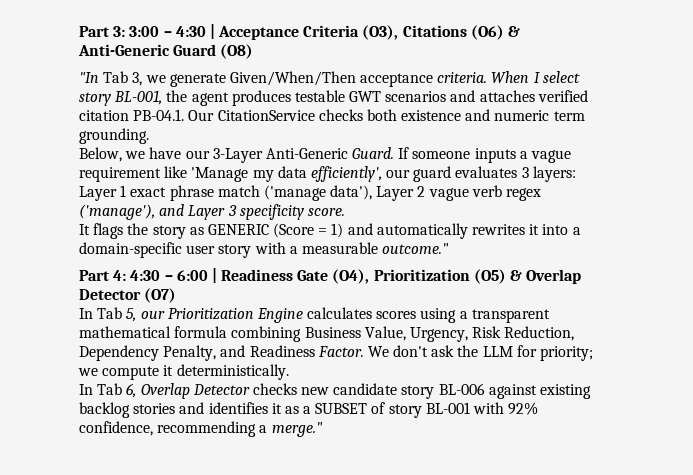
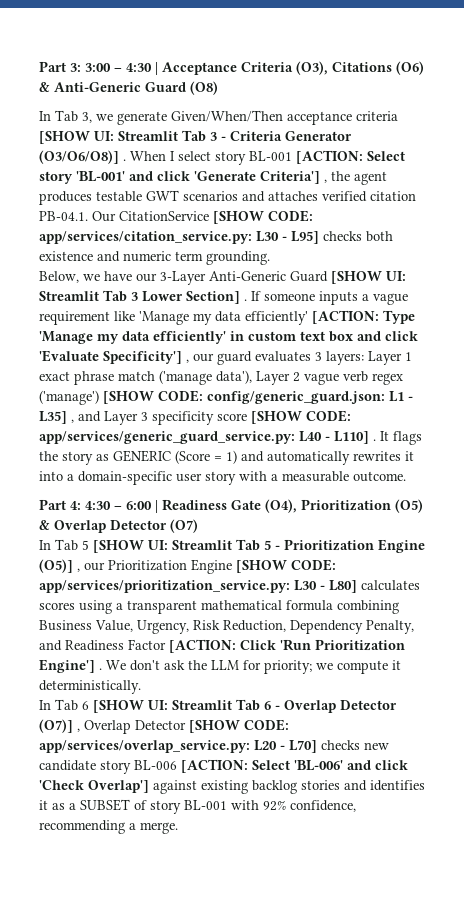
- "In Tab 3, we generate Given/When/Then acceptance criteria. When I select story BL-001, the agent produces testable GWT scenarios and attaches verified citation PB-04.1. Our CitationService checks both existence and numeric term grounding.
+ In Tab 3, we generate Given/When/Then acceptance criteria [SHOW UI: Streamlit Tab 3 - Criteria Generator (O3/O6/O8)] . When I select story BL-001 [ACTION: Select story 'BL-001' and click 'Generate Criteria'] , the agent produces testable GWT scenarios and attaches verified citation PB-04.1. Our CitationService [SHOW CODE: app/services/citation_service.py: L30 - L95] checks both existence and numeric term grounding.
- Below, we have our 3-Layer Anti-Generic Guard.
+ Below, we have our 3-Layer Anti-Generic Guard [SHOW UI: Streamlit Tab 3 Lower Section] .
- If someone inputs a vague requirement like 'Manage my data efficiently', our guard evaluates 3 layers: Layer 1 exact phrase match ('manage data'), Layer 2 vague verb regex ('manage'), and Layer 3 specificity score.
- It flags the story as GENERIC (Score = 1) and automatically rewrites it into a domain-specific user story with a measurable outcome."
+ If someone inputs a vague requirement like 'Manage my data efficiently' [ACTION: Type 'Manage my data efficiently' in custom text box and click 'Evaluate Specificity'] , our guard evaluates 3 layers: Layer 1 exact phrase match ('manage data'), Layer 2 vague verb regex ('manage') [SHOW CODE: config/generic_guard.json: L1 - L35] , and Layer 3 specificity score [SHOW CODE: app/services/generic_guard_service.py: L40 - L110] . It flags the story as GENERIC (Score = 1) and automatically rewrites it into a domain-specific user story with a measurable outcome.
- In Tab 5, our Prioritization Engine calculates scores using a transparent mathematical formula combining Business Value, Urgency, Risk Reduction, Dependency Penalty, and Readiness Factor.
+ In Tab 5 [SHOW UI: Streamlit Tab 5 - Prioritization Engine (O5)] , our Prioritization Engine [SHOW CODE: app/services/prioritization_service.py: L30 - L80] calculates scores using a transparent mathematical formula combining Business Value, Urgency, Risk Reduction, Dependency Penalty, and Readiness Factor [ACTION: Click 'Run Prioritization Engine'] .
- In Tab 6, Overlap Detector checks new candidate story BL-006 against existing backlog stories and identifies it as a SUBSET of story BL-001 with 92% confidence, recommending a merge."
+ In Tab 6 [SHOW UI: Streamlit Tab 6 - Overlap Detector (O7)] , Overlap Detector [SHOW CODE: app/services/overlap_service.py: L20 - L70] checks new candidate story BL-006 [ACTION: Select 'BL-006' and click 'Check Overlap'] against existing backlog stories and identifies it as a SUBSET of story BL-001 with 92% confidence, recommending a merge.

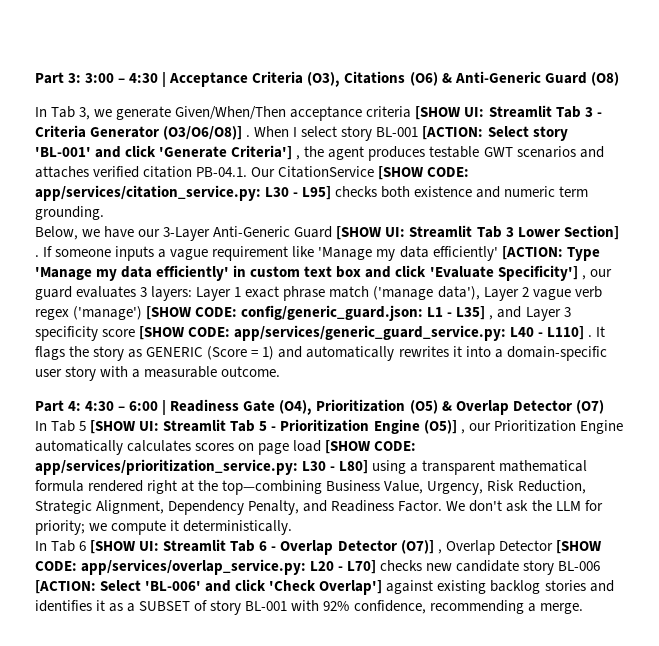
- In Tab 5 [SHOW UI: Streamlit Tab 5 - Prioritization Engine (O5)] , our Prioritization Engine [SHOW CODE: app/services/prioritization_service.py: L30 - L80] calculates scores using a transparent mathematical formula combining Business Value, Urgency, Risk Reduction, Dependency Penalty, and Readiness Factor [ACTION: Click 'Run Prioritization Engine'] .
+ In Tab 5 [SHOW UI: Streamlit Tab 5 - Prioritization Engine (O5)] , our Prioritization Engine automatically calculates scores on page load [SHOW CODE: app/services/prioritization_service.py: L30 - L80] using a transparent mathematical formula rendered right at the top—combining Business Value, Urgency, Risk Reduction, Strategic Alignment, Dependency Penalty, and Readiness Factor.

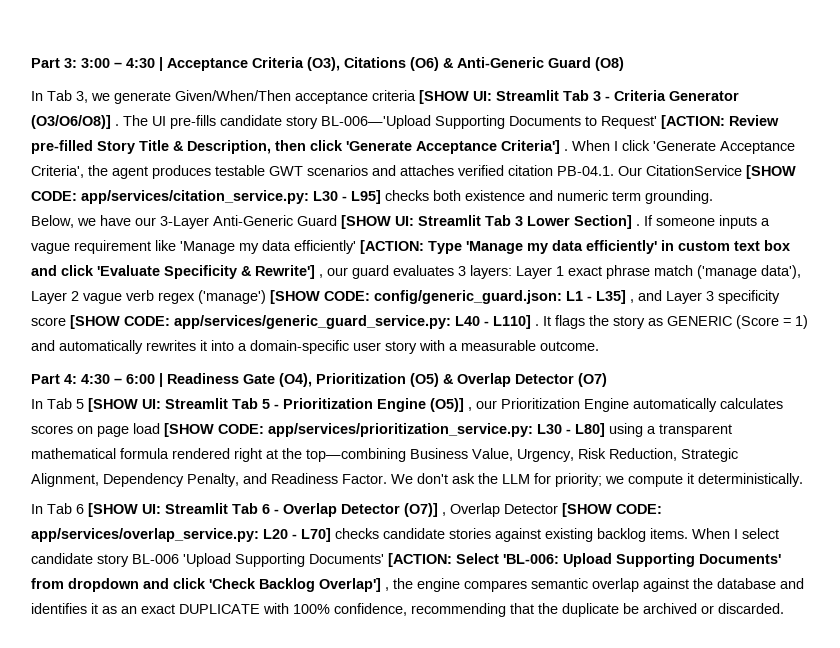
- When I select story BL-001 [ACTION: Select story 'BL-001' and click 'Generate Criteria'] , the agent produces testable GWT scenarios and attaches verified citation PB-04.1. Our CitationService [SHOW CODE: app/services/citation_service.py: L30 - L95] checks both existence and numeric term grounding.
+ The UI pre-fills candidate story BL-006—'Upload Supporting Documents to Request' [ACTION: Review pre-filled Story Title & Description, then click 'Generate Acceptance Criteria'] . When I click 'Generate Acceptance Criteria', the agent produces testable GWT scenarios and attaches verified citation PB-04.1. Our CitationService [SHOW CODE: app/services/citation_service.py: L30 - L95] checks both existence and numeric term grounding.
- Type 'Manage my data efficiently' in custom text box and click 'Evaluate Specificity'] , our guard evaluates 3 layers:
+ Type 'Manage my data efficiently' in custom text box and click 'Evaluate Specificity & Rewrite'] , our guard evaluates 3 layers:
- In Tab 6 [SHOW UI: Streamlit Tab 6 - Overlap Detector (O7)] , Overlap Detector [SHOW CODE: app/services/overlap_service.py: L20 - L70] checks new candidate story BL-006 [ACTION: Select 'BL-006' and click 'Check Overlap'] against existing backlog stories and identifies it as a SUBSET of story BL-001 with 92% confidence, recommending a merge.
+ In Tab 6 [SHOW UI: Streamlit Tab 6 - Overlap Detector (O7)] , Overlap Detector [SHOW CODE: app/services/overlap_service.py: L20 - L70] checks candidate stories against existing backlog items. When I select candidate story BL-006 'Upload Supporting Documents' [ACTION: Select 'BL-006: Upload Supporting Documents' from dropdown and click 'Check Backlog Overlap'] , the engine compares semantic overlap against the database and identifies it as an exact DUPLICATE with 100% confidence, recommending that the duplicate be archived or discarded.

